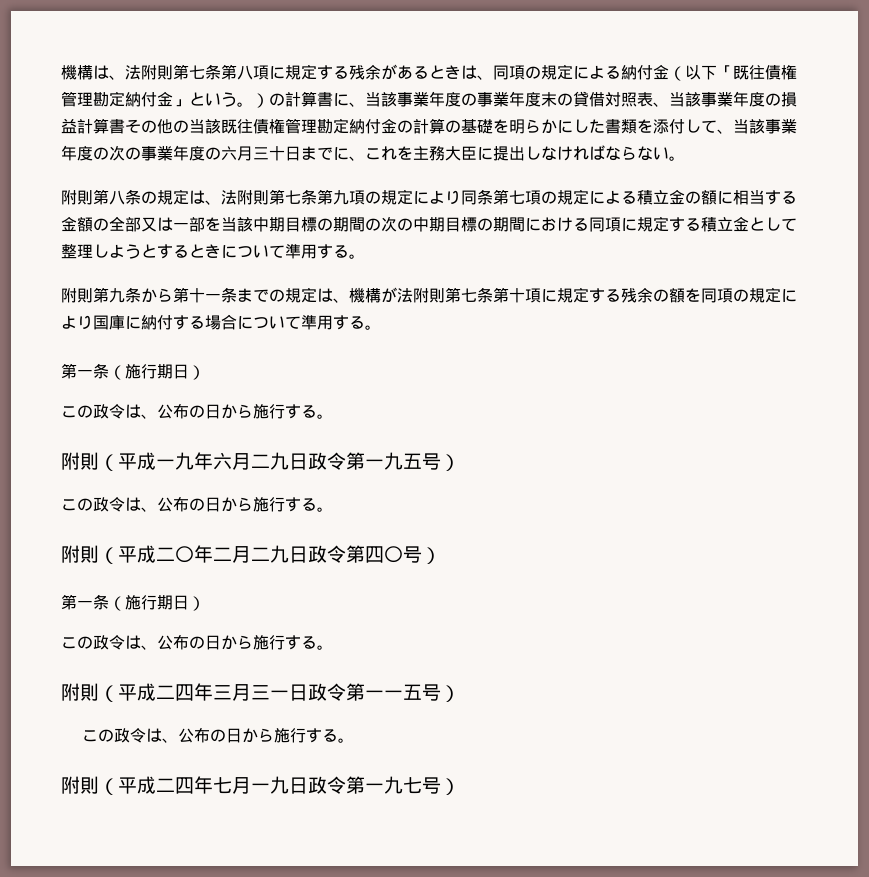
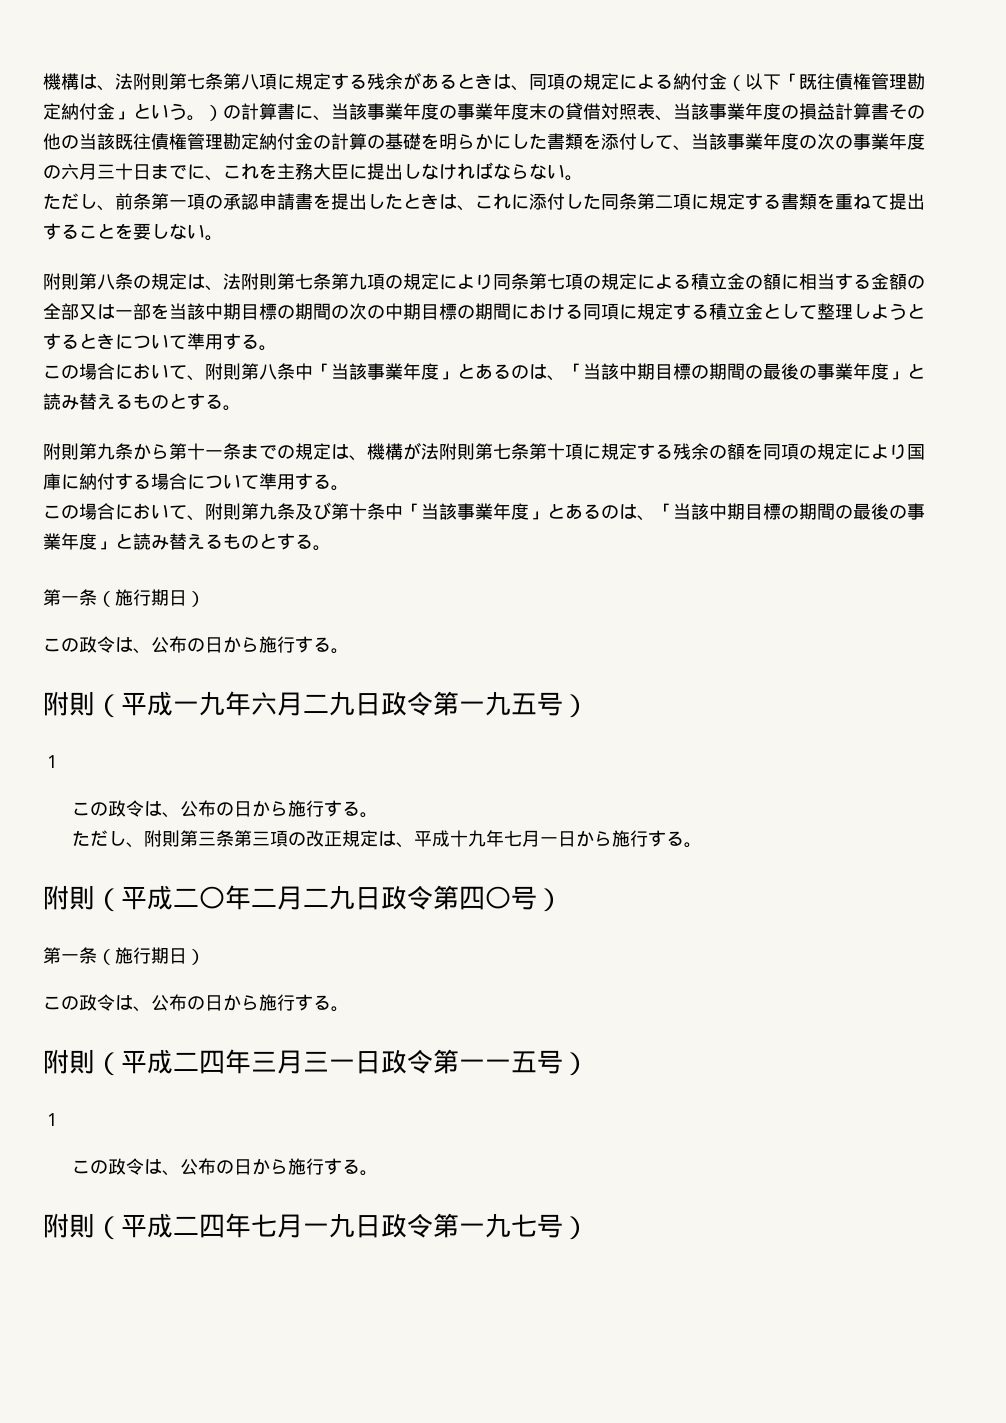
+ ただし、前条第一項の承認申請書を提出したときは、これに添付した同条第二項に規定する書類を重ねて提出することを要しない。
+ この場合において、附則第八条中「当該事業年度」とあるのは、「当該中期目標の期間の最後の事業年度」と読み替えるものとする。
+ この場合において、附則第九条及び第十条中「当該事業年度」とあるのは、「当該中期目標の期間の最後の事業年度」と読み替えるものとする。
  附則（平成一九年六月二九日政令第一九五号）
+ １
  この政令は、公布の日から施行する。
+ ただし、附則第三条第三項の改正規定は、平成十九年七月一日から施行する。
  附則（平成二四年三月三一日政令第一一五号）
+ １

